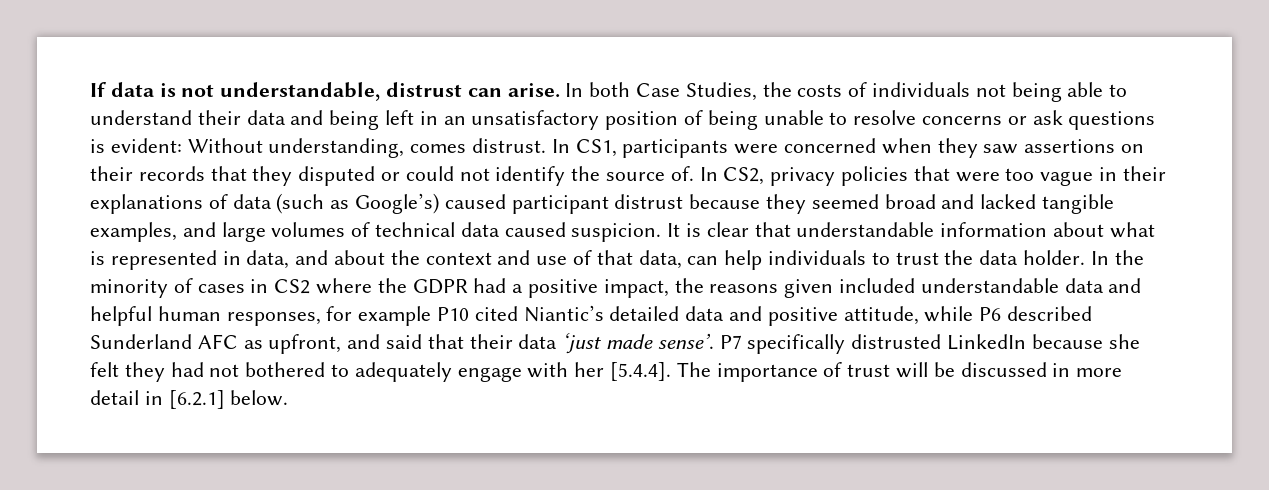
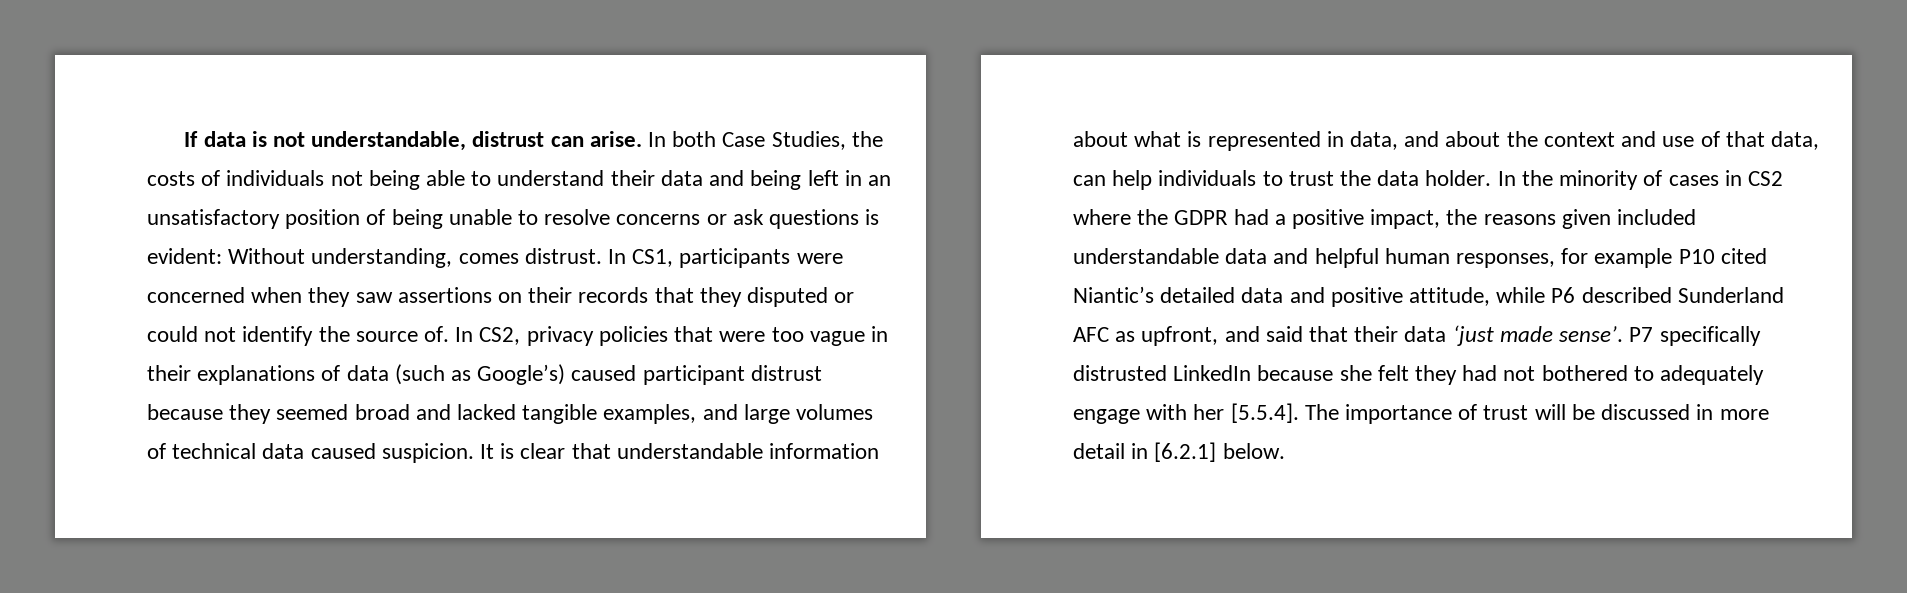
- P7 specifically distrusted LinkedIn because she felt they had not bothered to adequately engage with her [5.4.4]. The importance of trust will be discussed in more detail in [6.2.1] below.
+ P7 specifically distrusted LinkedIn because she felt they had not bothered to adequately engage with her [5.5.4]. The importance of trust will be discussed in more detail in [6.2.1] below.

